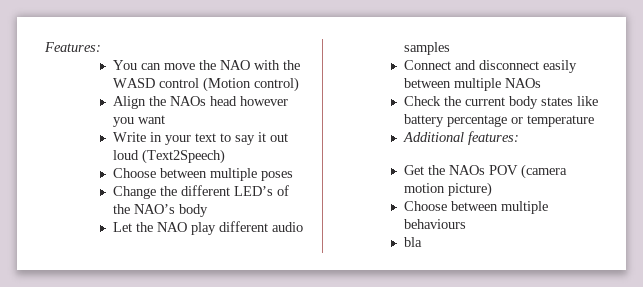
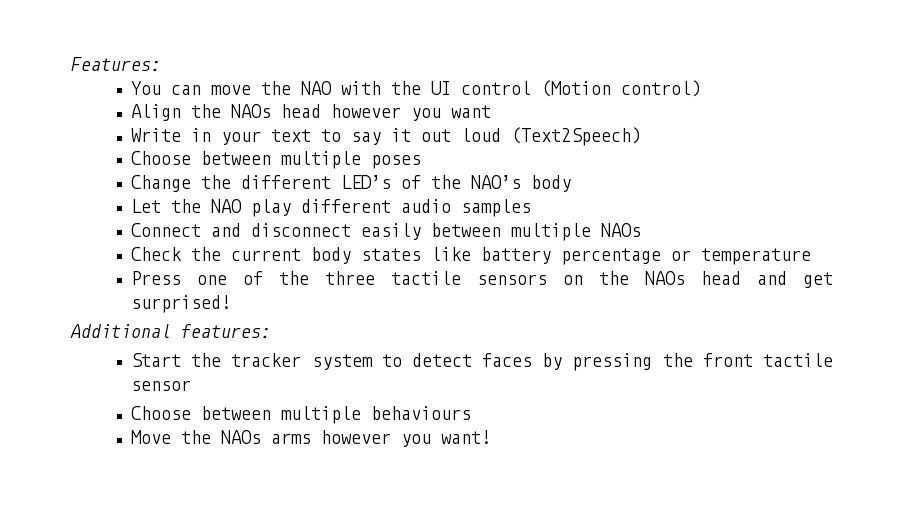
- You can move the NAO with the WASD control (Motion control)
+ You can move the NAO with the UI control (Motion control)
+ Press one of the three tactile sensors on the NAOs head and get surprised!
  Additional features:
- Get the NAOs POV (camera motion picture)
+ Start the tracker system to detect faces by pressing the front tactile sensor
  Choose between multiple behaviours
- bla
+ Move the NAOs arms however you want!

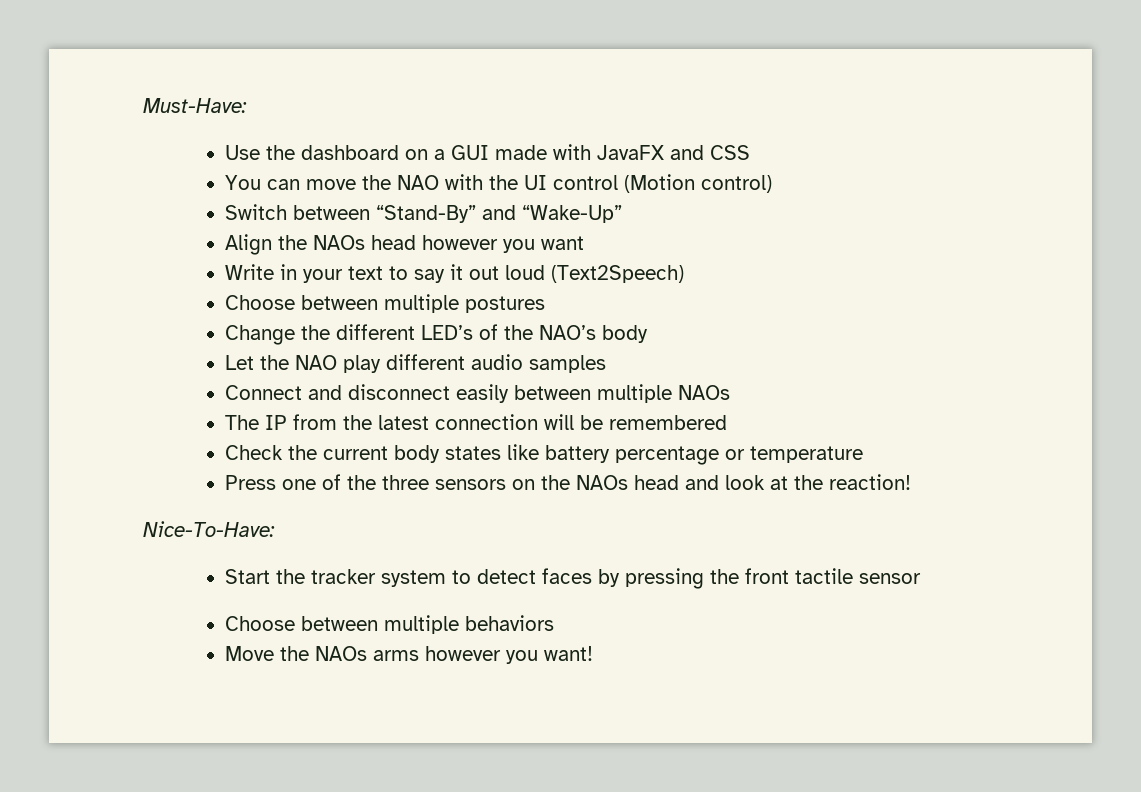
- Features:
+ Must-Have:
+ Use the dashboard on a GUI made with JavaFX and CSS
+ Switch between “Stand-By” and “Wake-Up”
- Choose between multiple poses
+ Choose between multiple postures
+ The IP from the latest connection will be remembered
- Press one of the three tactile sensors on the NAOs head and get surprised!
- Additional features:
+ Press one of the three sensors on the NAOs head and look at the reaction!
+ Nice-To-Have:
- Choose between multiple behaviours
+ Choose between multiple behaviors

